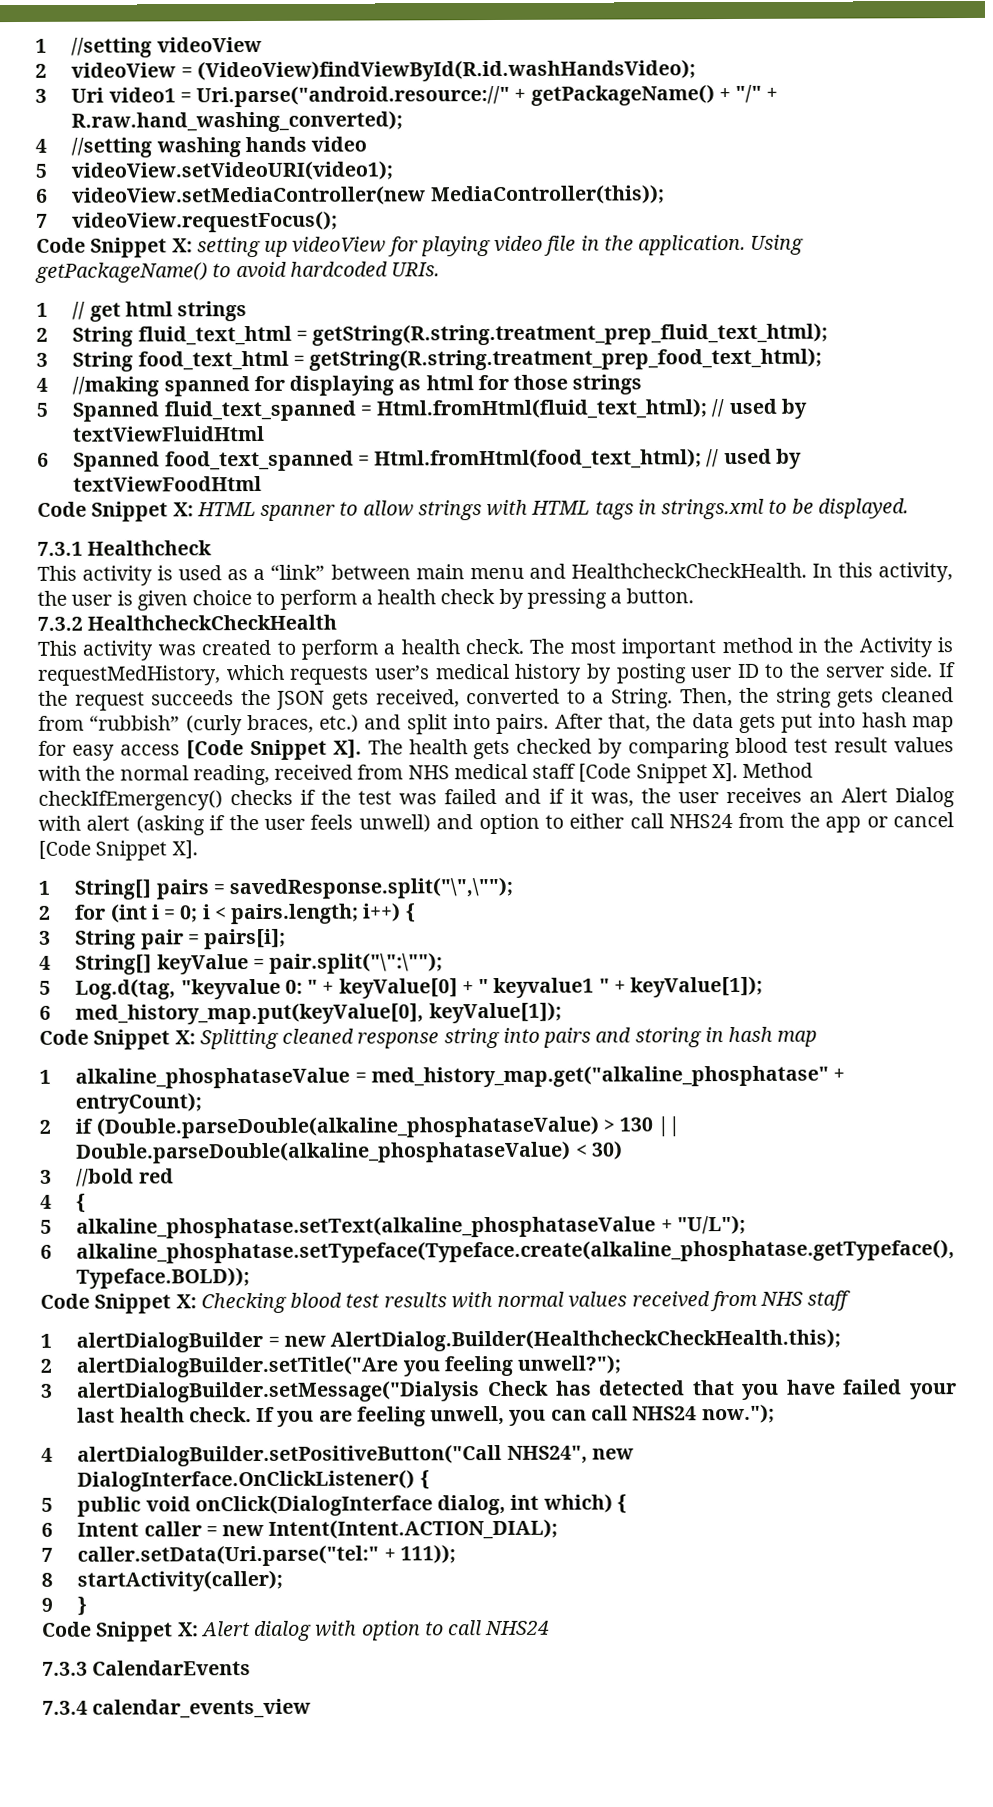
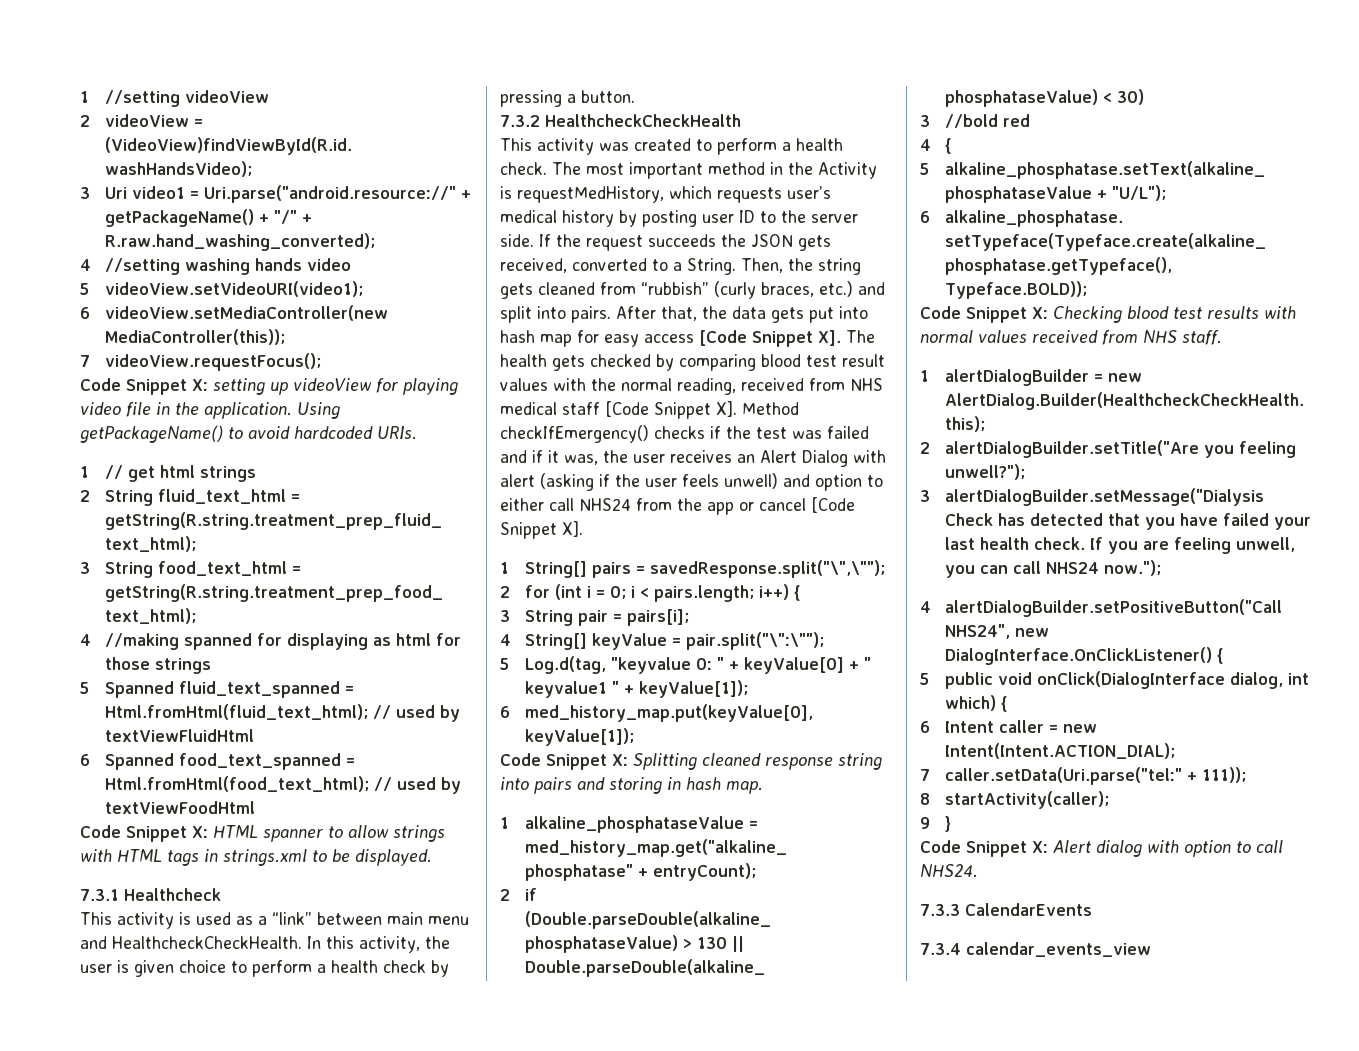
- Code Snippet X: Splitting cleaned response string into pairs and storing in hash map
+ Code Snippet X: Splitting cleaned response string into pairs and storing in hash map.
- Code Snippet X: Checking blood test results with normal values received from NHS staff
+ Code Snippet X: Checking blood test results with normal values received from NHS staff.
- Code Snippet X: Alert dialog with option to call NHS24
+ Code Snippet X: Alert dialog with option to call NHS24.

